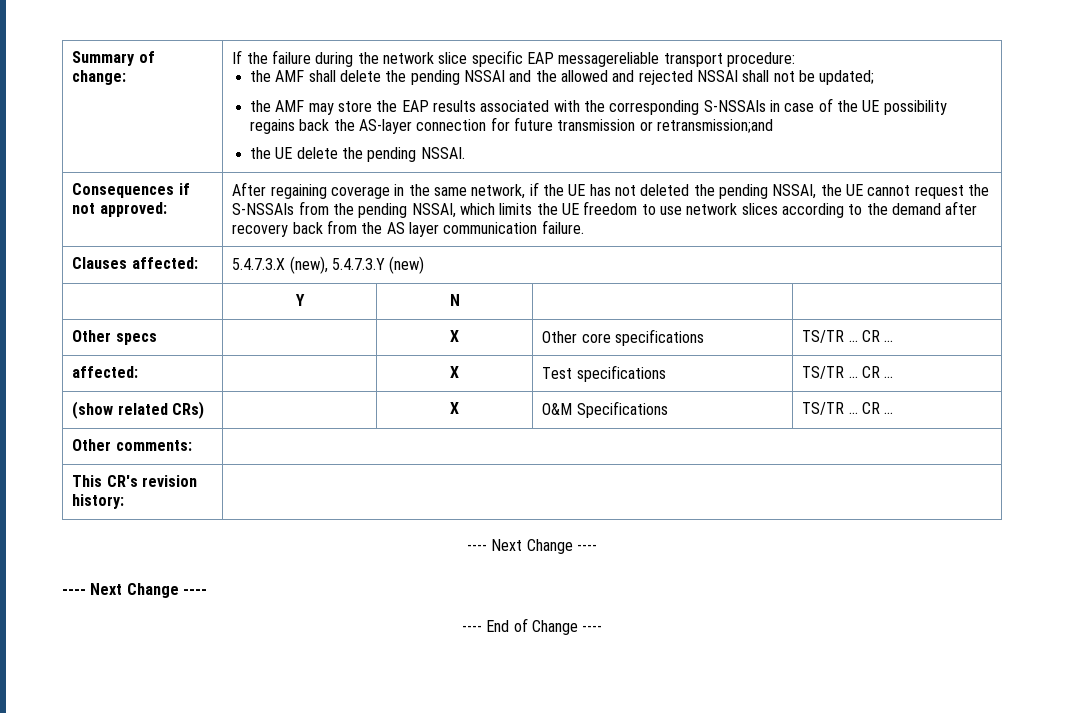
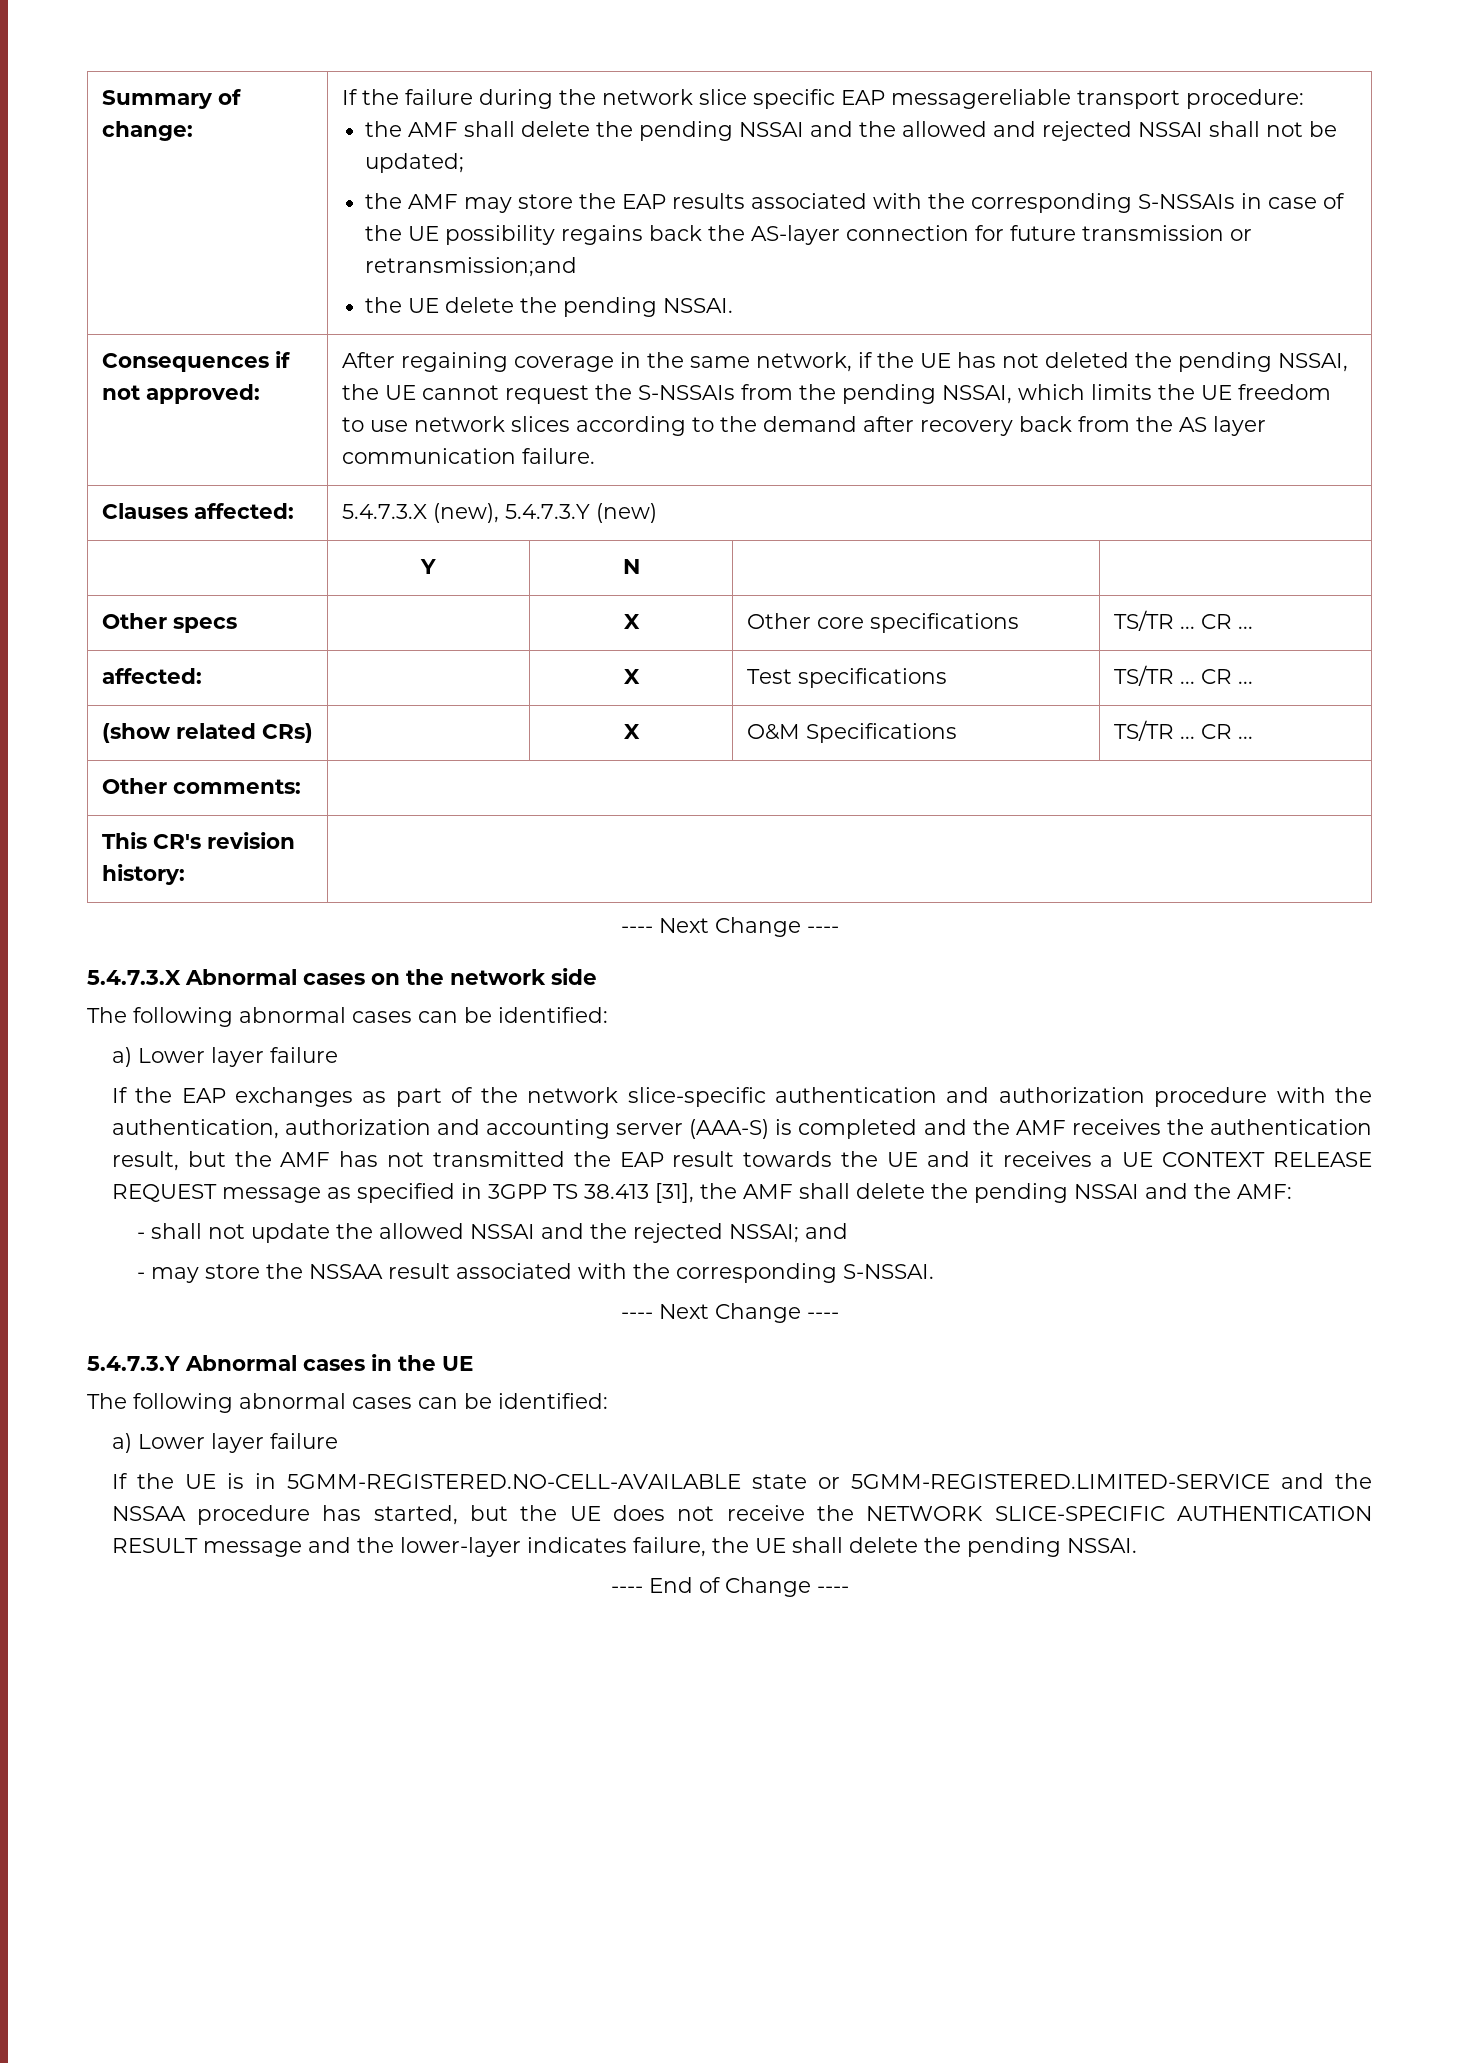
  This CR's revision history: |
  ---- Next Change ----
+ 5.4.7.3.X Abnormal cases on the network side
+ The following abnormal cases can be identified:
+ a) Lower layer failure
+ If the EAP exchanges as part of the network slice-specific authentication and authorization procedure with the authentication, authorization and accounting server (AAA-S) is completed and the AMF receives the authentication result, but the AMF has not transmitted the EAP result towards the UE and it receives a UE CONTEXT RELEASE REQUEST message as specified in 3GPP TS 38.413 [31], the AMF shall delete the pending NSSAI and the AMF:
+ - shall not update the allowed NSSAI and the rejected NSSAI; and
+ - may store the NSSAA result associated with the corresponding S-NSSAI.
  ---- Next Change ----
+ 5.4.7.3.Y Abnormal cases in the UE
+ The following abnormal cases can be identified:
+ a) Lower layer failure
+ If the UE is in 5GMM-REGISTERED.NO-CELL-AVAILABLE state or 5GMM-REGISTERED.LIMITED-SERVICE and the NSSAA procedure has started, but the UE does not receive the NETWORK SLICE-SPECIFIC AUTHENTICATION RESULT message and the lower-layer indicates failure, the UE shall delete the pending NSSAI.

